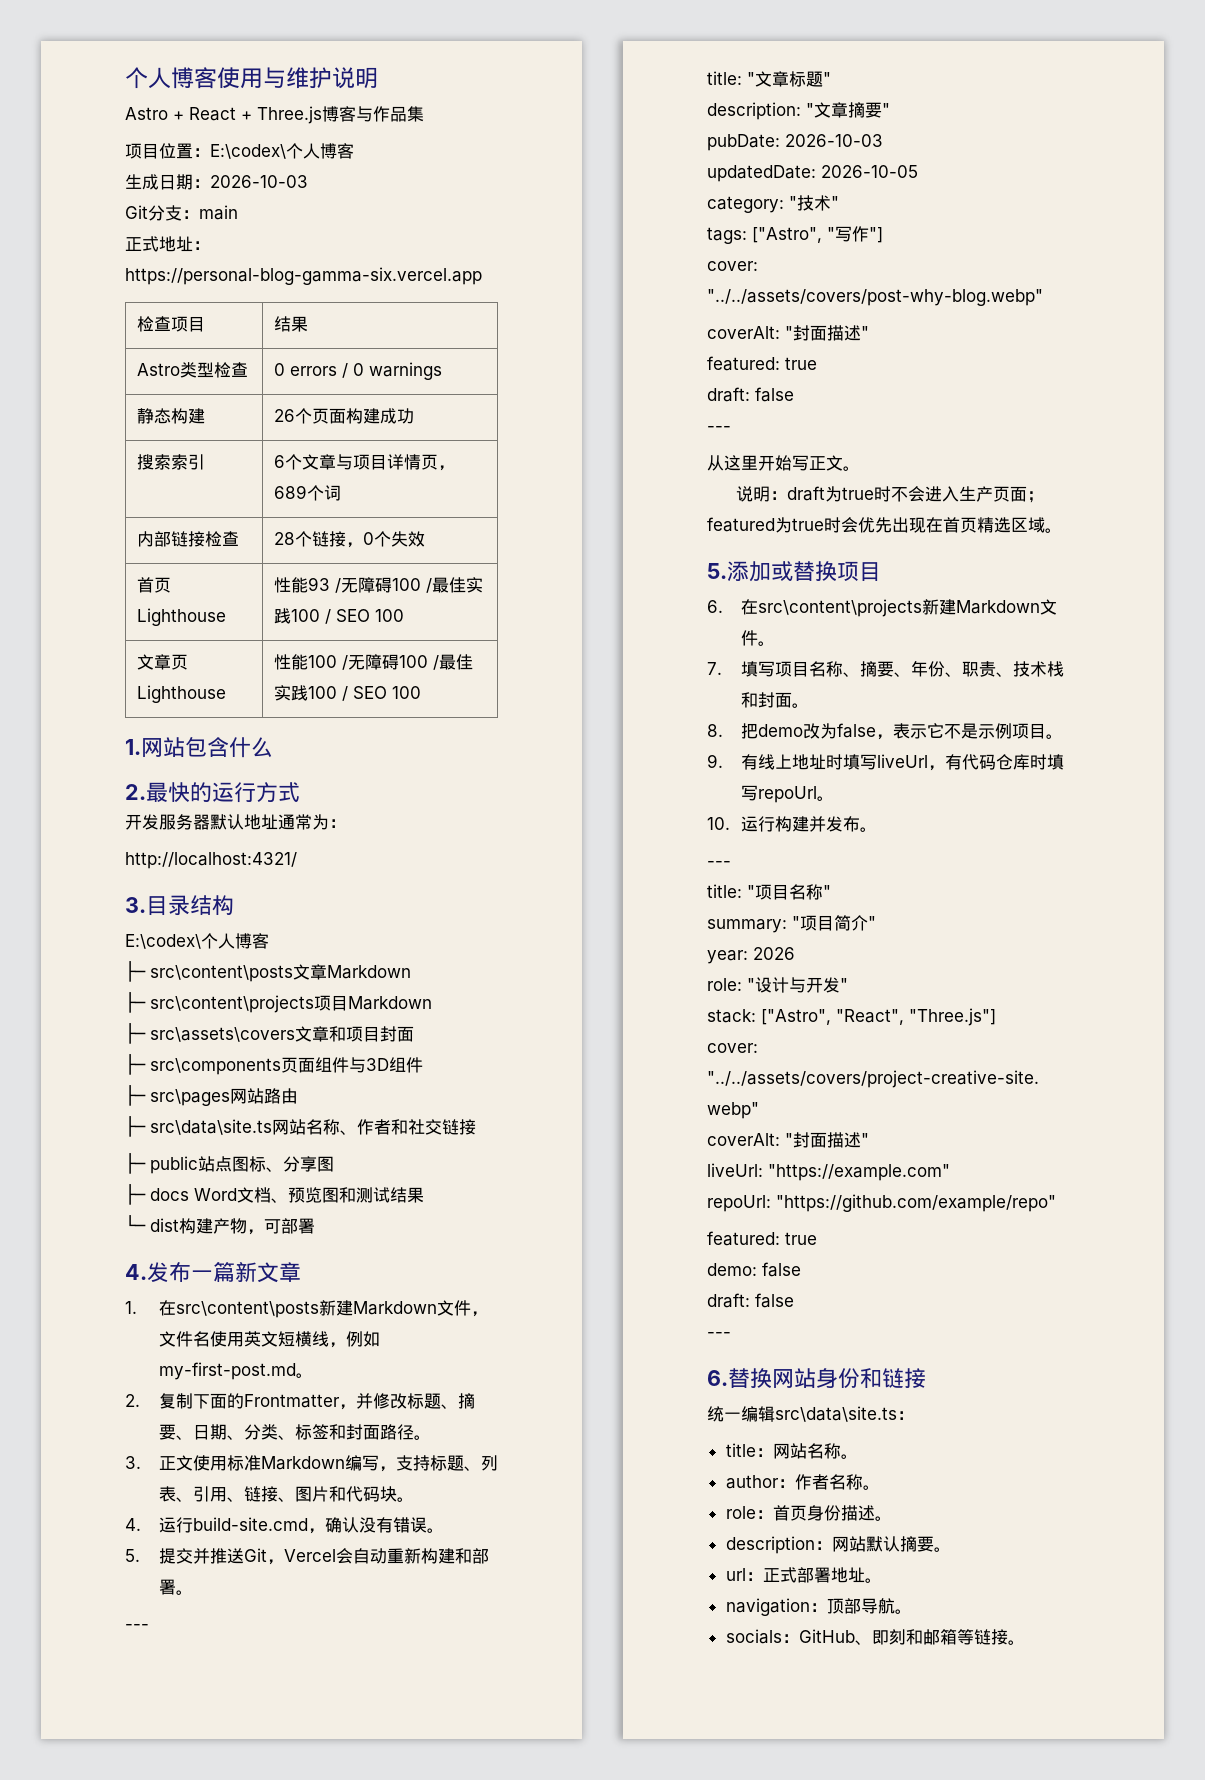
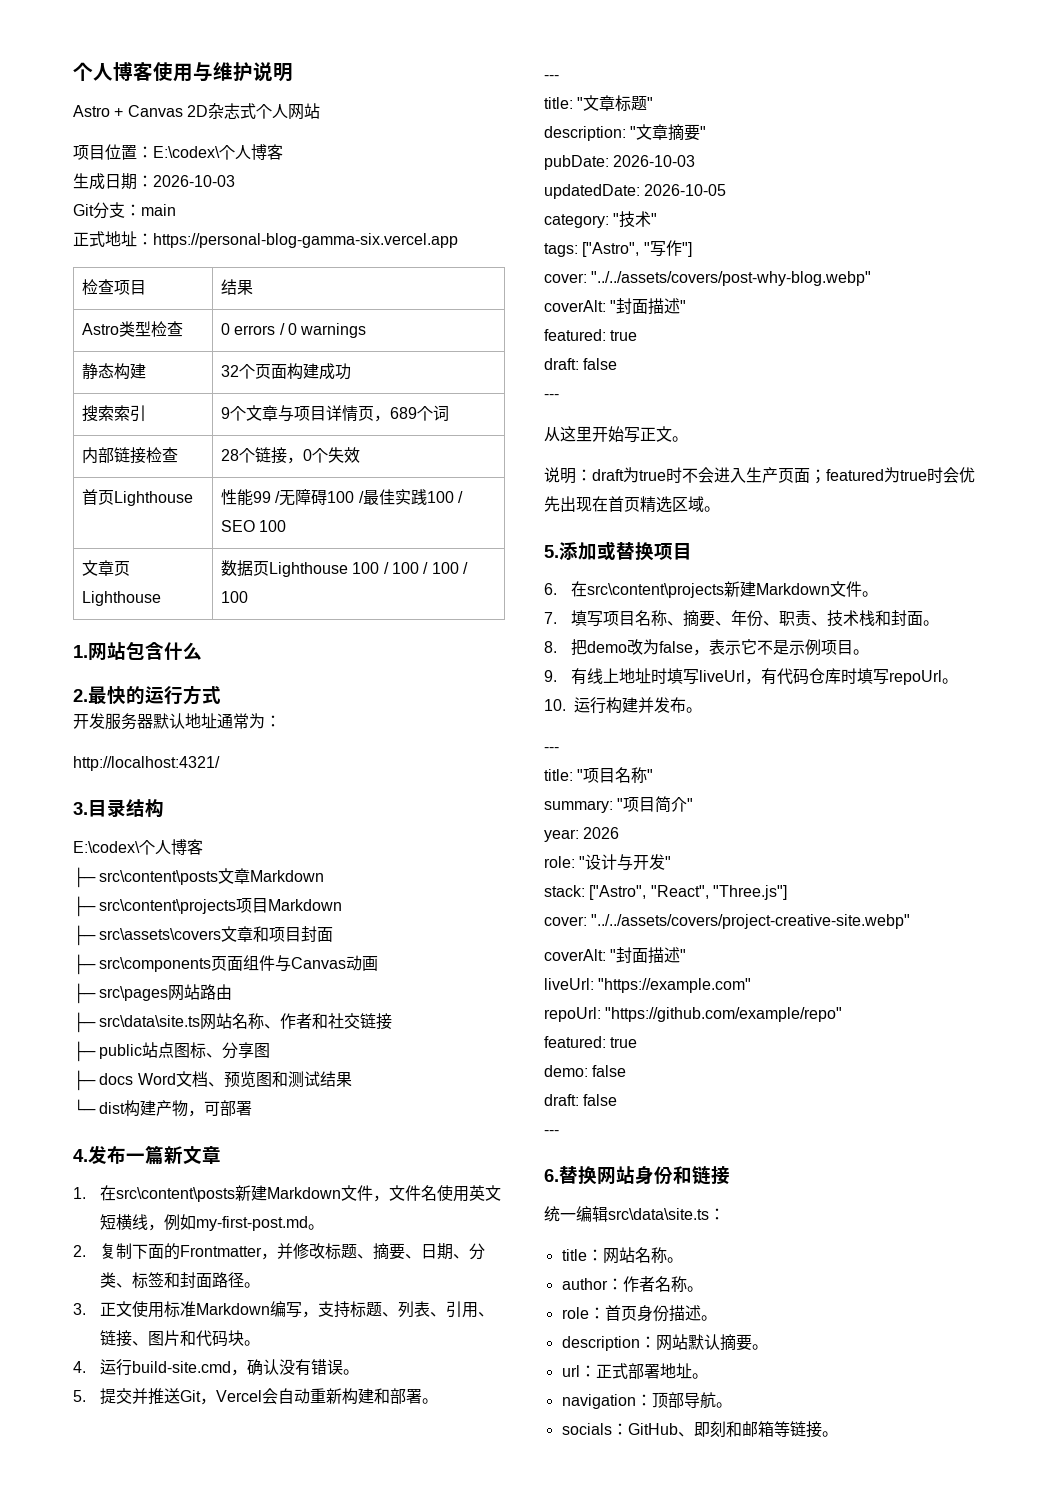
- Astro + React + Three.js博客与作品集
+ Astro + Canvas 2D杂志式个人网站
- 静态构建 | 26个页面构建成功
+ 静态构建 | 32个页面构建成功
- 搜索索引 | 6个文章与项目详情页，689个词
+ 搜索索引 | 9个文章与项目详情页，689个词
- 首页Lighthouse | 性能93 /无障碍100 /最佳实践100 / SEO 100
+ 首页Lighthouse | 性能99 /无障碍100 /最佳实践100 / SEO 100
- 文章页Lighthouse | 性能100 /无障碍100 /最佳实践100 / SEO 100
+ 文章页Lighthouse | 数据页Lighthouse 100 / 100 / 100 / 100
- ├─ src\components页面组件与3D组件
+ ├─ src\components页面组件与Canvas动画

